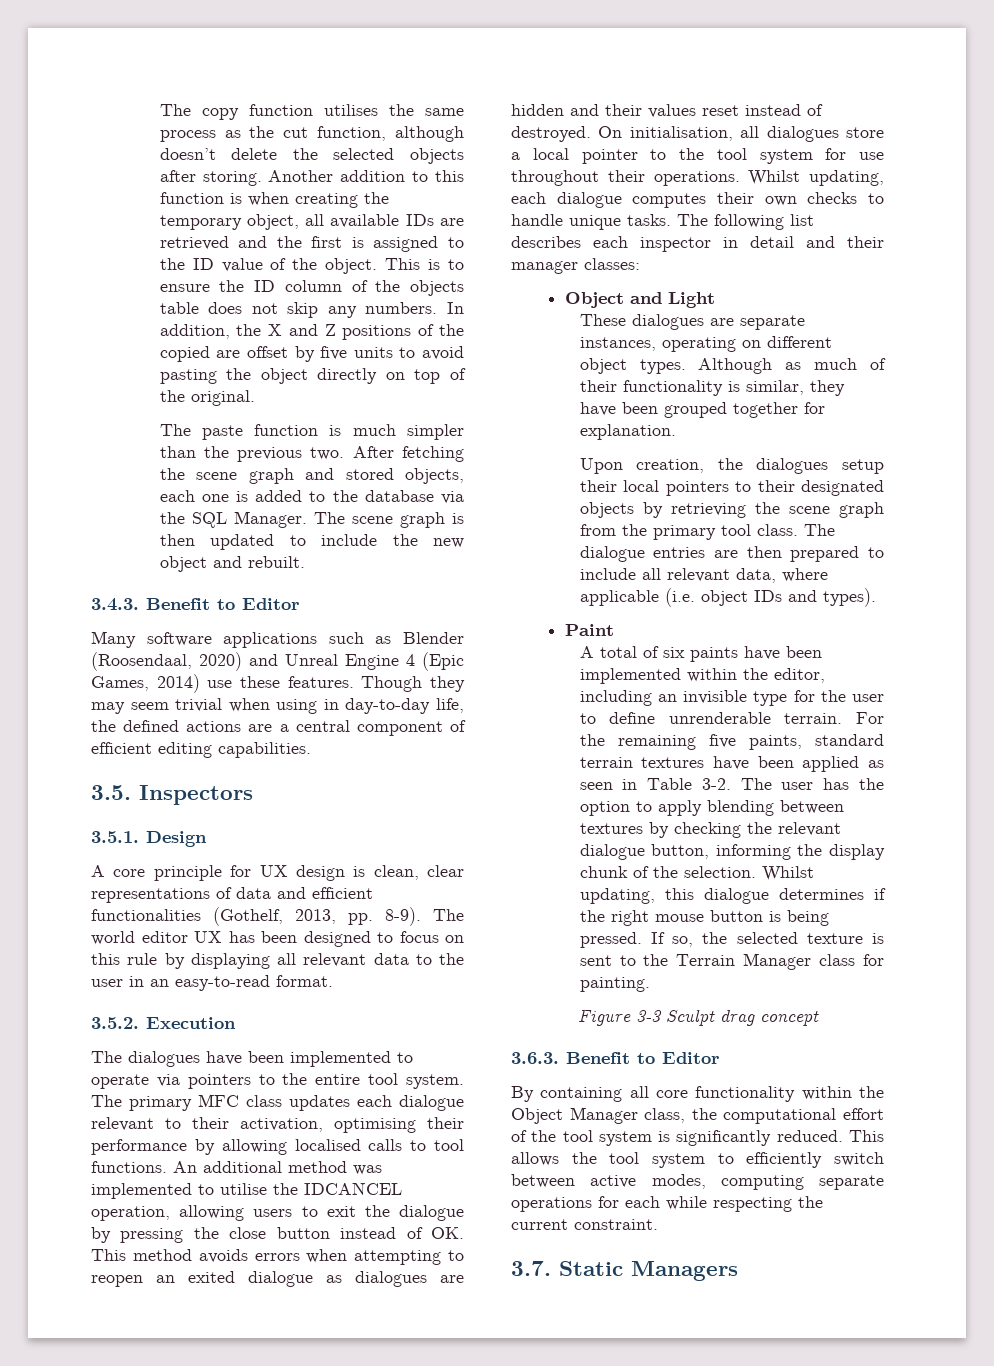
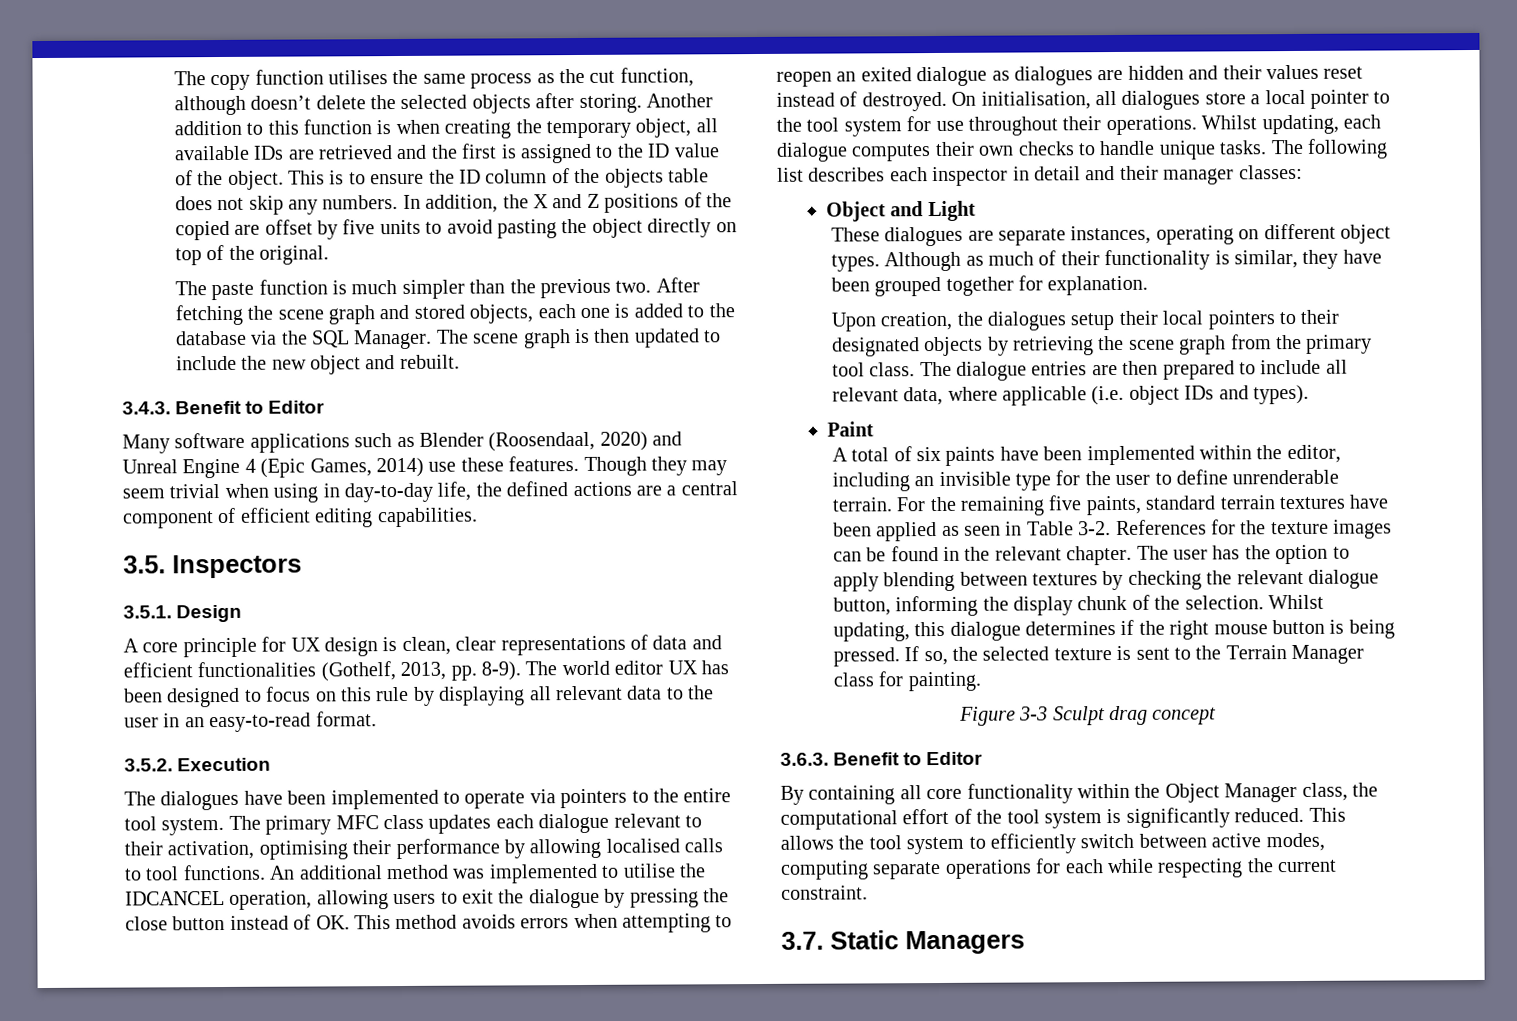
+ References for the texture images can be found in the relevant chapter.

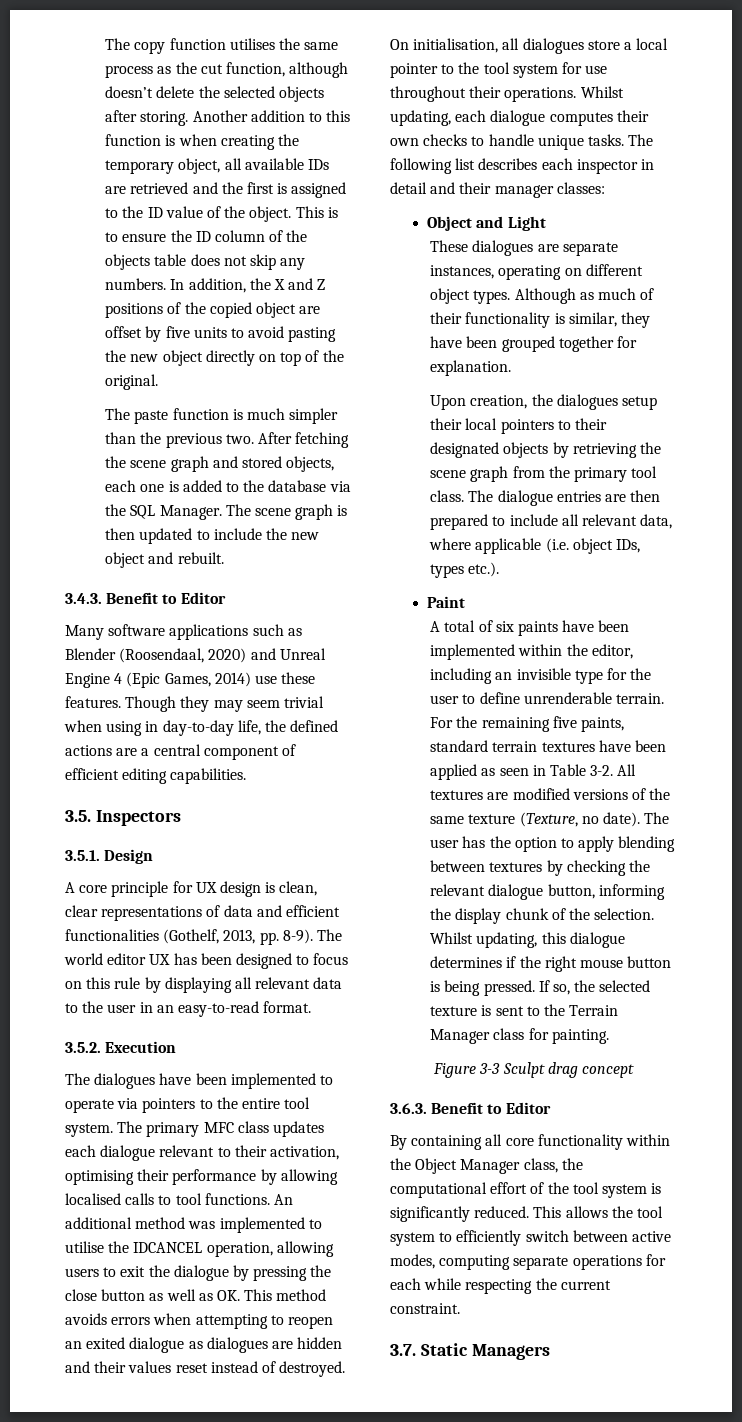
- In addition, the X and Z positions of the copied are offset by five units to avoid pasting the object directly on top of the original.
+ In addition, the X and Z positions of the copied object are offset by five units to avoid pasting the new object directly on top of the original.
- An additional method was implemented to utilise the IDCANCEL operation, allowing users to exit the dialogue by pressing the close button instead of OK. This method avoids errors when attempting to reopen an exited dialogue as dialogues are hidden and their values reset instead of destroyed.
+ An additional method was implemented to utilise the IDCANCEL operation, allowing users to exit the dialogue by pressing the close button as well as OK. This method avoids errors when attempting to reopen an exited dialogue as dialogues are hidden and their values reset instead of destroyed.
- The dialogue entries are then prepared to include all relevant data, where applicable (i.e. object IDs and types).
+ The dialogue entries are then prepared to include all relevant data, where applicable (i.e. object IDs, types etc.).
- References for the texture images can be found in the relevant chapter.
+ All textures are modified versions of the same texture (Texture, no date).

